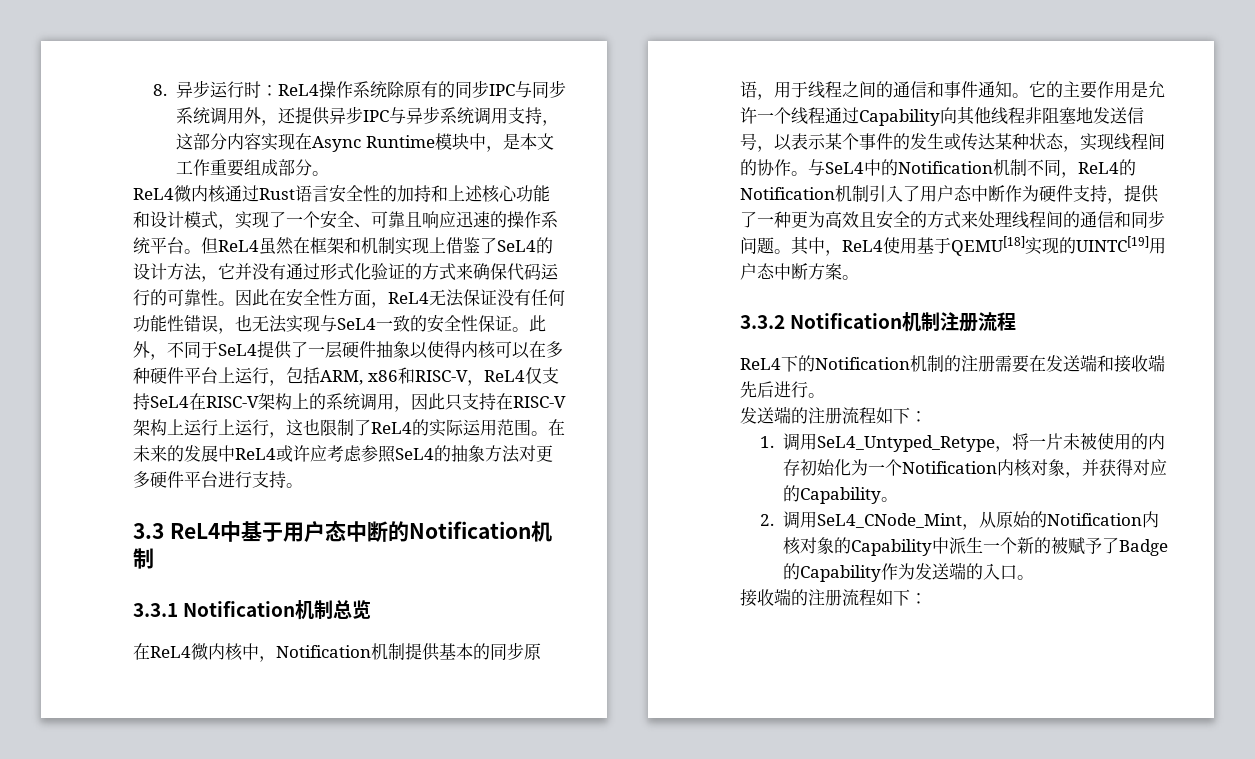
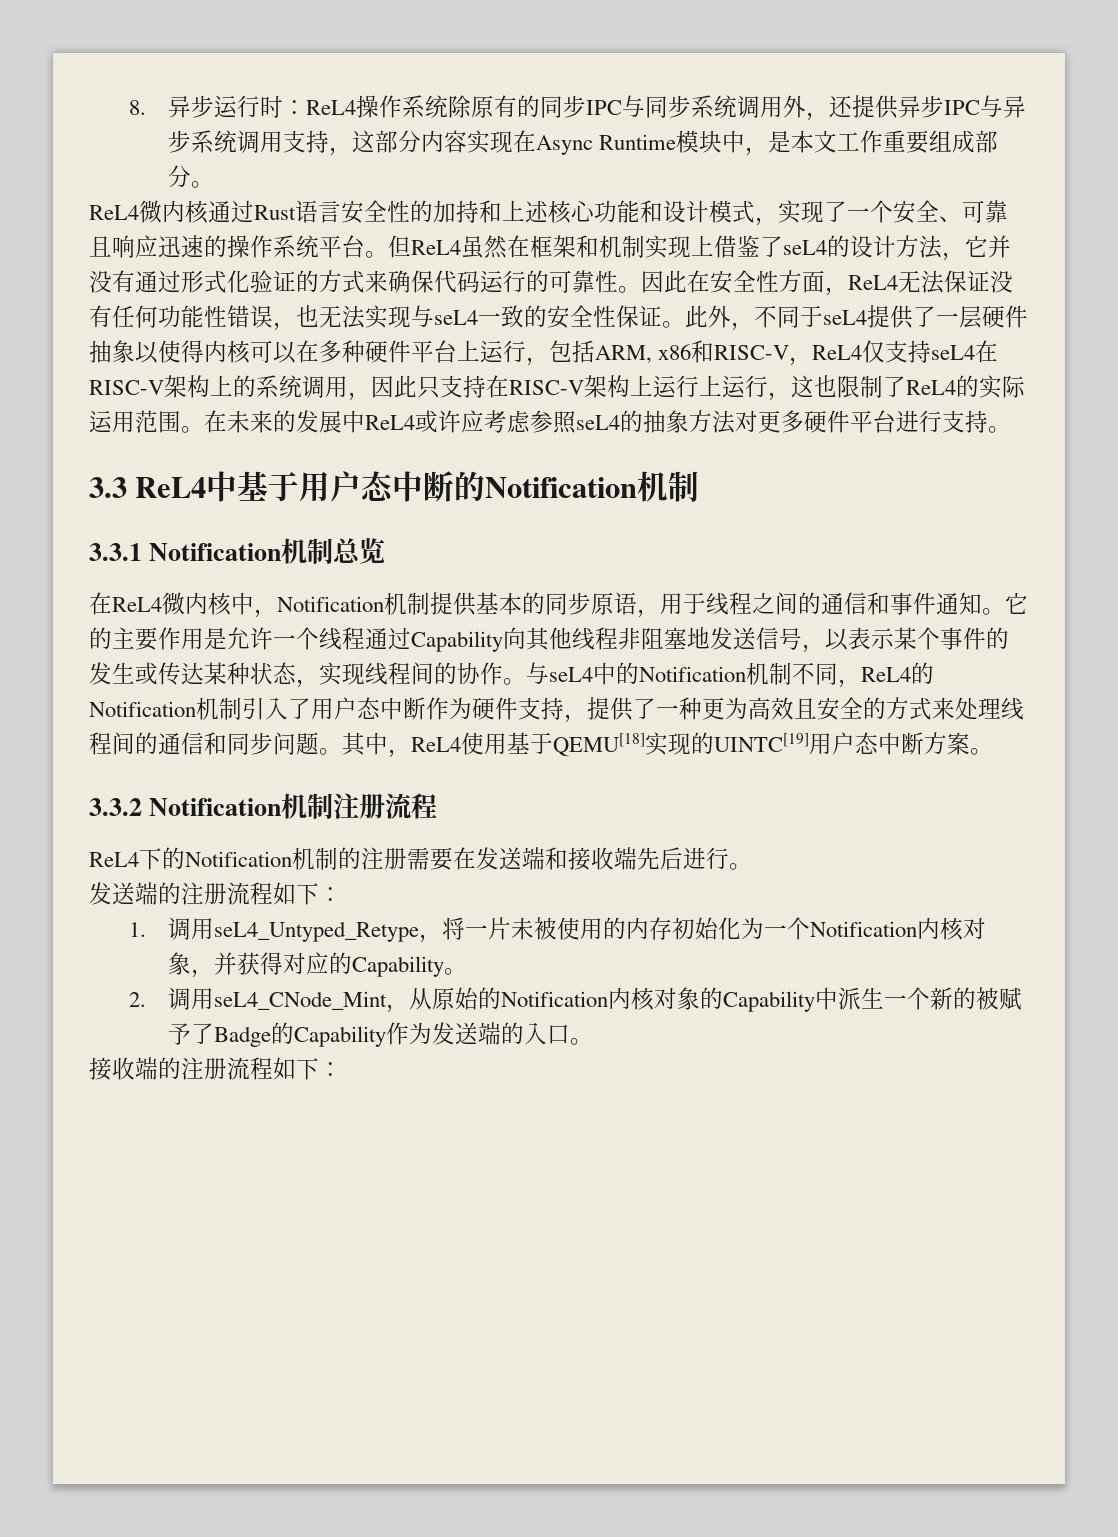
- 但ReL4虽然在框架和机制实现上借鉴了SeL4的设计方法，它并没有通过形式化验证的方式来确保代码运行的可靠性。
+ 但ReL4虽然在框架和机制实现上借鉴了seL4的设计方法，它并没有通过形式化验证的方式来确保代码运行的可靠性。
- 因此在安全性方面，ReL4无法保证没有任何功能性错误，也无法实现与SeL4一致的安全性保证。
+ 因此在安全性方面，ReL4无法保证没有任何功能性错误，也无法实现与seL4一致的安全性保证。
- 此外，不同于SeL4提供了一层硬件抽象以使得内核可以在多种硬件平台上运行，包括ARM, x86和RISC-V，ReL4仅支持SeL4在RISC-V架构上的系统调用，因此只支持在RISC-V架构上运行上运行，这也限制了ReL4的实际运用范围。
+ 此外，不同于seL4提供了一层硬件抽象以使得内核可以在多种硬件平台上运行，包括ARM, x86和RISC-V，ReL4仅支持seL4在RISC-V架构上的系统调用，因此只支持在RISC-V架构上运行上运行，这也限制了ReL4的实际运用范围。
- 在未来的发展中ReL4或许应考虑参照SeL4的抽象方法对更多硬件平台进行支持。
+ 在未来的发展中ReL4或许应考虑参照seL4的抽象方法对更多硬件平台进行支持。
- 与SeL4中的Notification机制不同，ReL4的Notification机制引入了用户态中断作为硬件支持，提供了一种更为高效且安全的方式来处理线程间的通信和同步问题。
+ 与seL4中的Notification机制不同，ReL4的Notification机制引入了用户态中断作为硬件支持，提供了一种更为高效且安全的方式来处理线程间的通信和同步问题。
- 1.调用SeL4_Untyped_Retype，将一片未被使用的内存初始化为一个Notification内核对象，并获得对应的Capability。
+ 1.调用seL4_Untyped_Retype，将一片未被使用的内存初始化为一个Notification内核对象，并获得对应的Capability。
- 2.调用SeL4_CNode_Mint，从原始的Notification内核对象的Capability中派生一个新的被赋予了Badge的Capability作为发送端的入口。
+ 2.调用seL4_CNode_Mint，从原始的Notification内核对象的Capability中派生一个新的被赋予了Badge的Capability作为发送端的入口。

